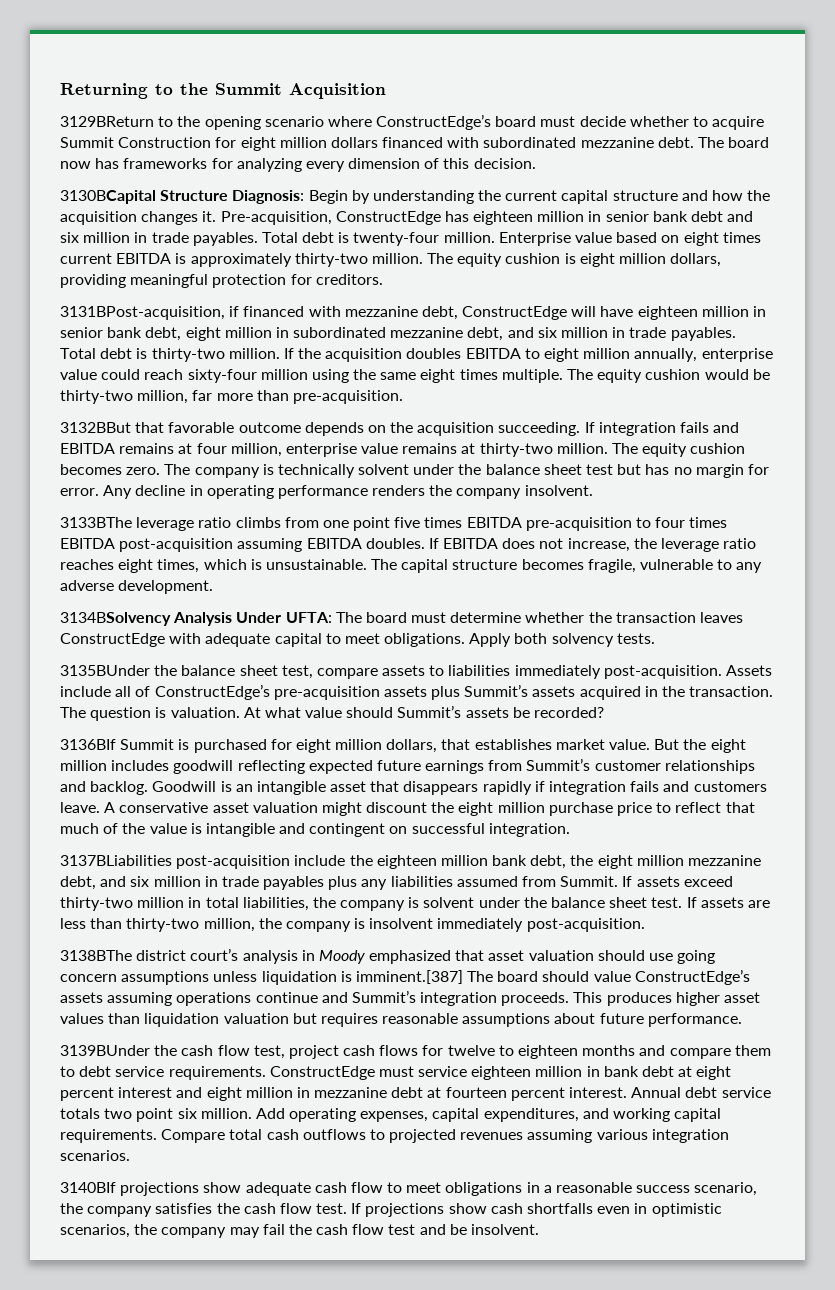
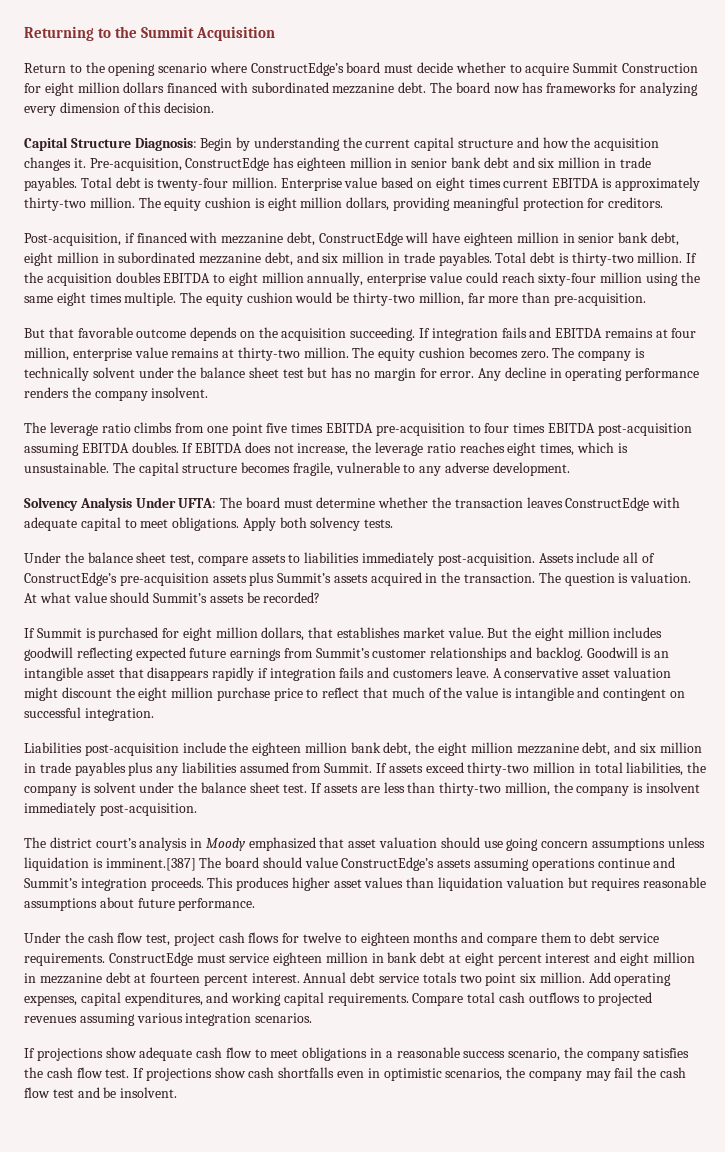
- 3129BReturn to the opening scenario where ConstructEdge’s board must decide whether to acquire Summit Construction for eight million dollars financed with subordinated mezzanine debt.
+ Return to the opening scenario where ConstructEdge’s board must decide whether to acquire Summit Construction for eight million dollars financed with subordinated mezzanine debt.
- 3130BCapital Structure Diagnosis: Begin by understanding the current capital structure and how the acquisition changes it.
+ Capital Structure Diagnosis: Begin by understanding the current capital structure and how the acquisition changes it.
- 3131BPost-acquisition, if financed with mezzanine debt, ConstructEdge will have eighteen million in senior bank debt, eight million in subordinated mezzanine debt, and six million in trade payables.
+ Post-acquisition, if financed with mezzanine debt, ConstructEdge will have eighteen million in senior bank debt, eight million in subordinated mezzanine debt, and six million in trade payables.
- 3132BBut that favorable outcome depends on the acquisition succeeding.
+ But that favorable outcome depends on the acquisition succeeding.
- 3133BThe leverage ratio climbs from one point five times EBITDA pre-acquisition to four times EBITDA post-acquisition assuming EBITDA doubles.
+ The leverage ratio climbs from one point five times EBITDA pre-acquisition to four times EBITDA post-acquisition assuming EBITDA doubles.
- 3134BSolvency Analysis Under UFTA: The board must determine whether the transaction leaves ConstructEdge with adequate capital to meet obligations.
+ Solvency Analysis Under UFTA: The board must determine whether the transaction leaves ConstructEdge with adequate capital to meet obligations.
- 3135BUnder the balance sheet test, compare assets to liabilities immediately post-acquisition.
+ Under the balance sheet test, compare assets to liabilities immediately post-acquisition.
- 3136BIf Summit is purchased for eight million dollars, that establishes market value.
+ If Summit is purchased for eight million dollars, that establishes market value.
- 3137BLiabilities post-acquisition include the eighteen million bank debt, the eight million mezzanine debt, and six million in trade payables plus any liabilities assumed from Summit.
+ Liabilities post-acquisition include the eighteen million bank debt, the eight million mezzanine debt, and six million in trade payables plus any liabilities assumed from Summit.
- 3138BThe district court’s analysis in Moody emphasized that asset valuation should use going concern assumptions unless liquidation is imminent.[387] The board should value ConstructEdge’s assets assuming operations continue and Summit’s integration proceeds.
+ The district court’s analysis in Moody emphasized that asset valuation should use going concern assumptions unless liquidation is imminent.[387] The board should value ConstructEdge’s assets assuming operations continue and Summit’s integration proceeds.
- 3139BUnder the cash flow test, project cash flows for twelve to eighteen months and compare them to debt service requirements.
+ Under the cash flow test, project cash flows for twelve to eighteen months and compare them to debt service requirements.
- 3140BIf projections show adequate cash flow to meet obligations in a reasonable success scenario, the company satisfies the cash flow test.
+ If projections show adequate cash flow to meet obligations in a reasonable success scenario, the company satisfies the cash flow test.

